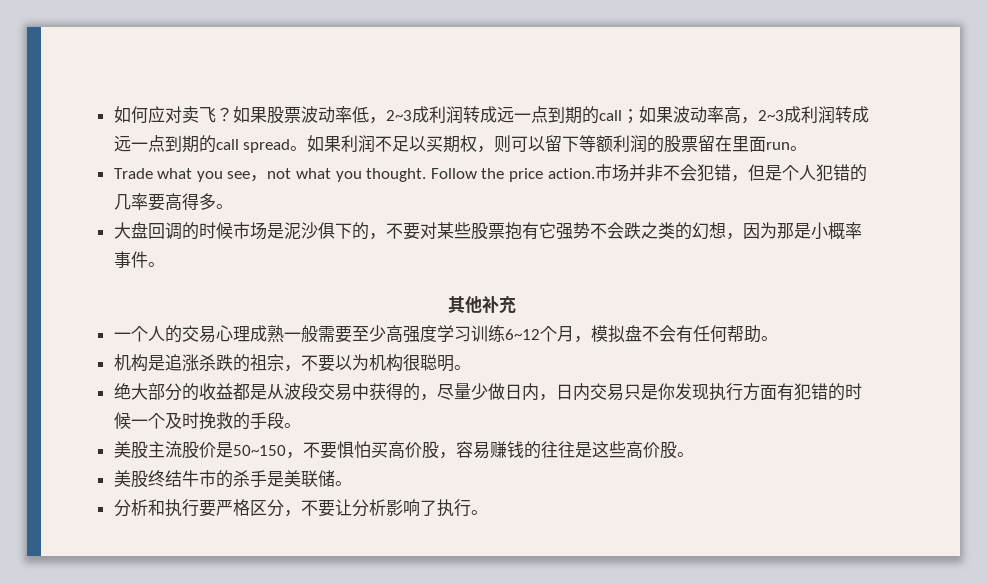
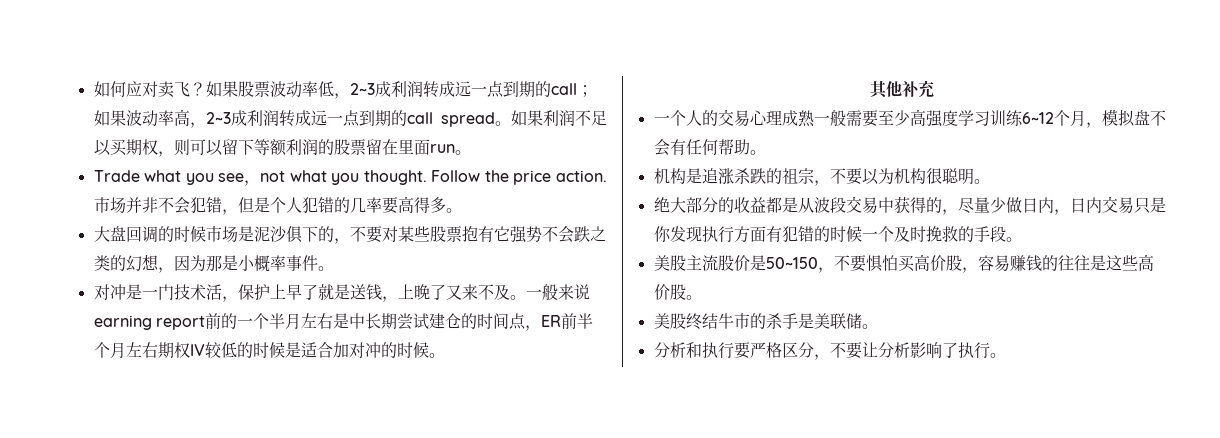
+ 对冲是一门技术活，保护上早了就是送钱，上晚了又来不及。一般来说earning report前的一个半月左右是中长期尝试建仓的时间点，ER前半个月左右期权IV较低的时候是适合加对冲的时候。

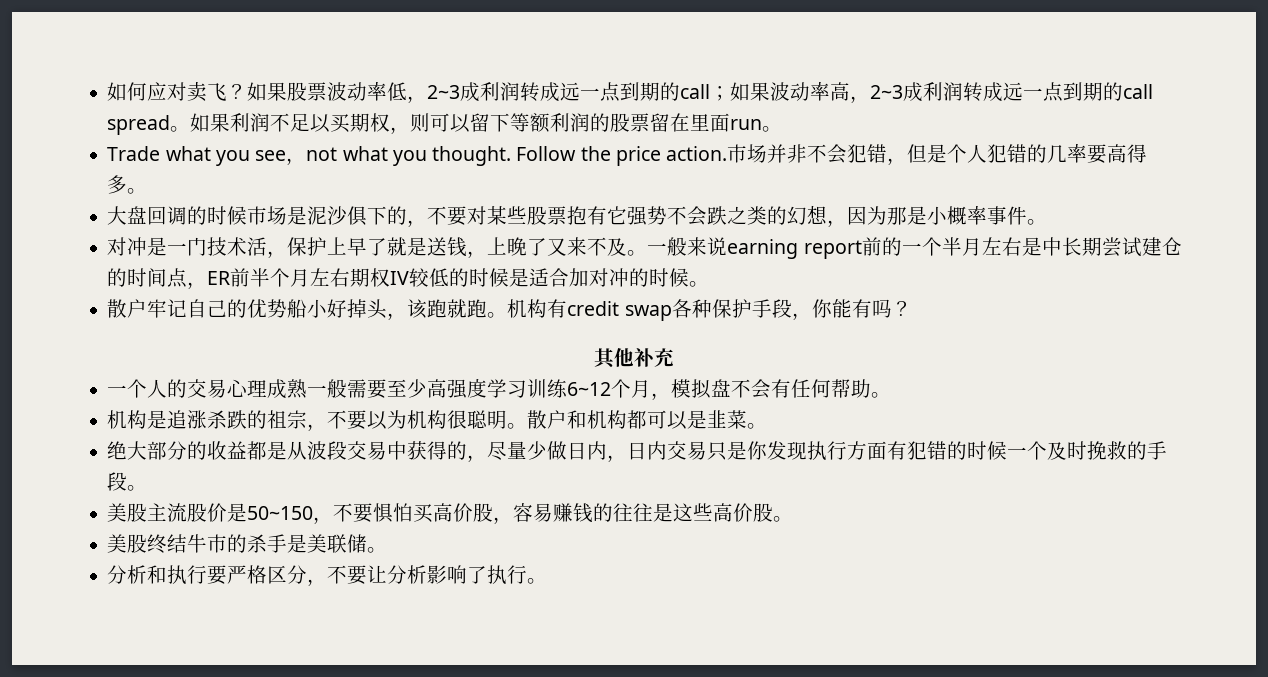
+ 散户牢记自己的优势船小好掉头，该跑就跑。机构有credit swap各种保护手段，你能有吗？
+ 散户和机构都可以是韭菜。

